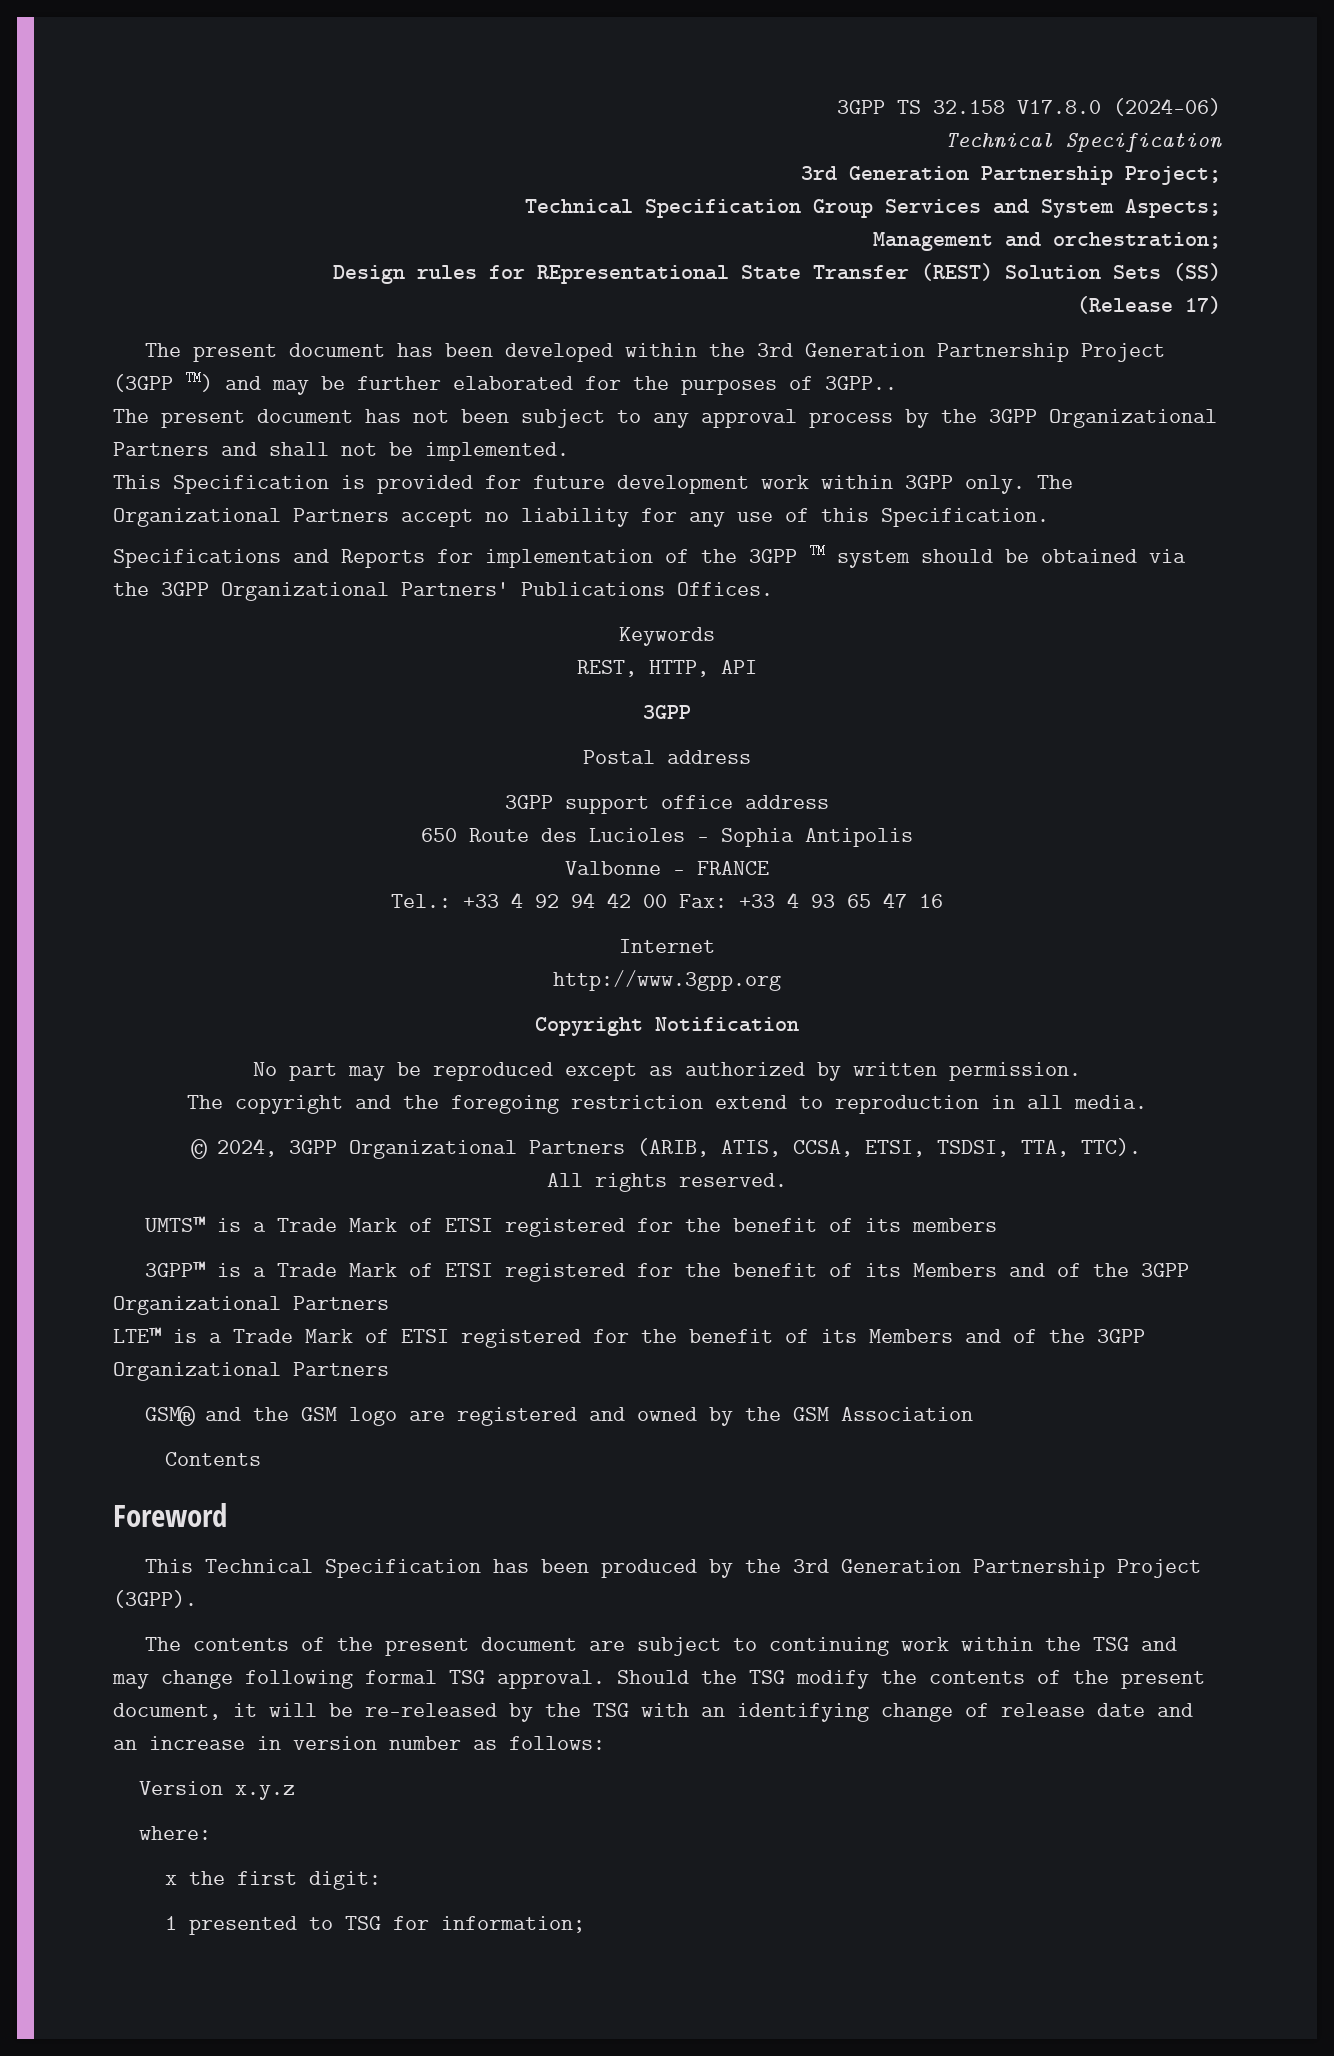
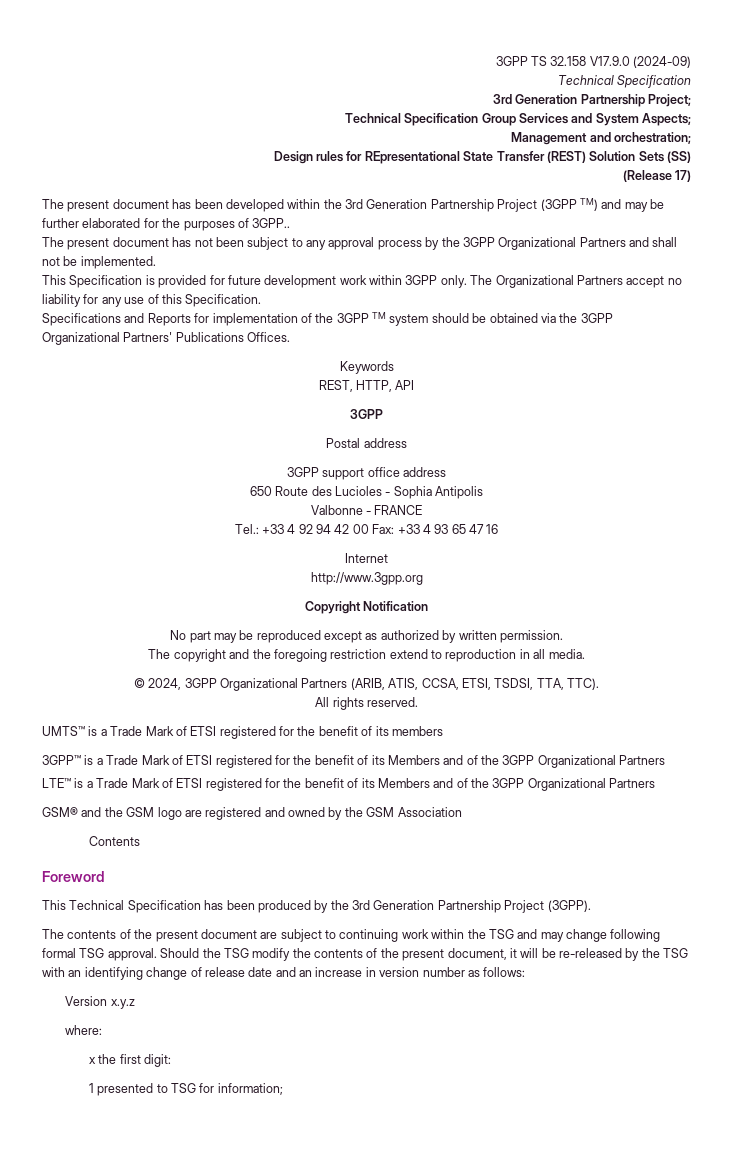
- 3GPP TS 32.158 V17.8.0 (2024-06)
+ 3GPP TS 32.158 V17.9.0 (2024-09)

